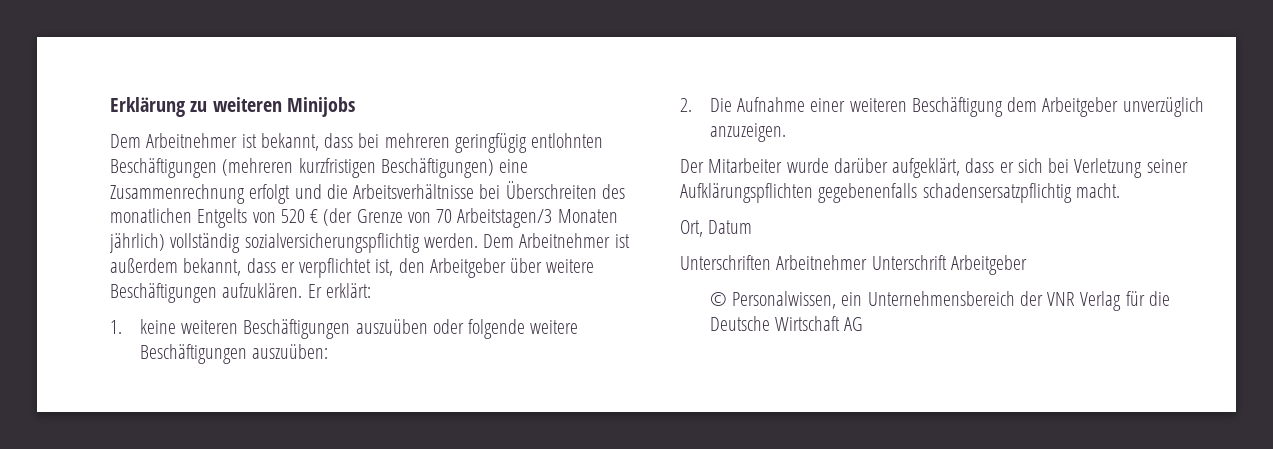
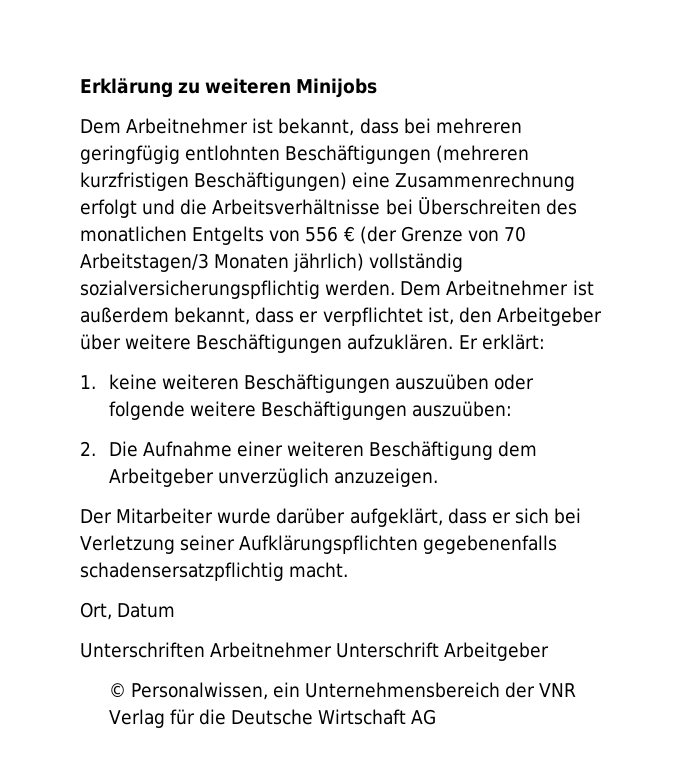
- Dem Arbeitnehmer ist bekannt, dass bei mehreren geringfügig entlohnten Beschäftigungen (mehreren kurzfristigen Beschäftigungen) eine Zusammenrechnung erfolgt und die Arbeitsverhältnisse bei Überschreiten des monatlichen Entgelts von 520 € (der Grenze von 70 Arbeitstagen/3 Monaten jährlich) vollständig sozialversicherungspflichtig werden.
+ Dem Arbeitnehmer ist bekannt, dass bei mehreren geringfügig entlohnten Beschäftigungen (mehreren kurzfristigen Beschäftigungen) eine Zusammenrechnung erfolgt und die Arbeitsverhältnisse bei Überschreiten des monatlichen Entgelts von 556 € (der Grenze von 70 Arbeitstagen/3 Monaten jährlich) vollständig sozialversicherungspflichtig werden.

